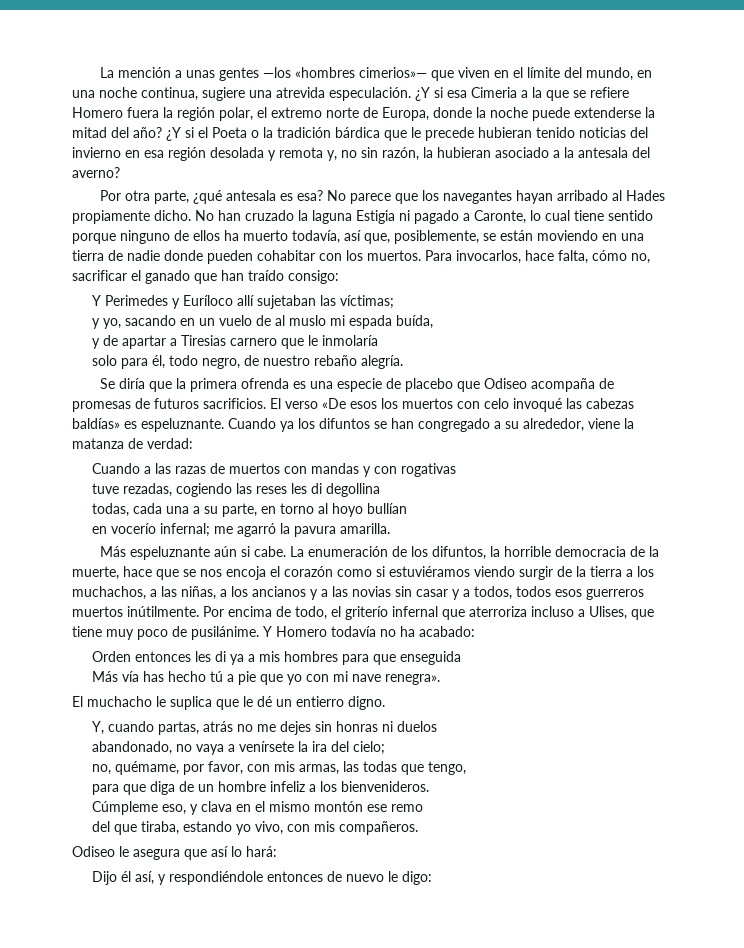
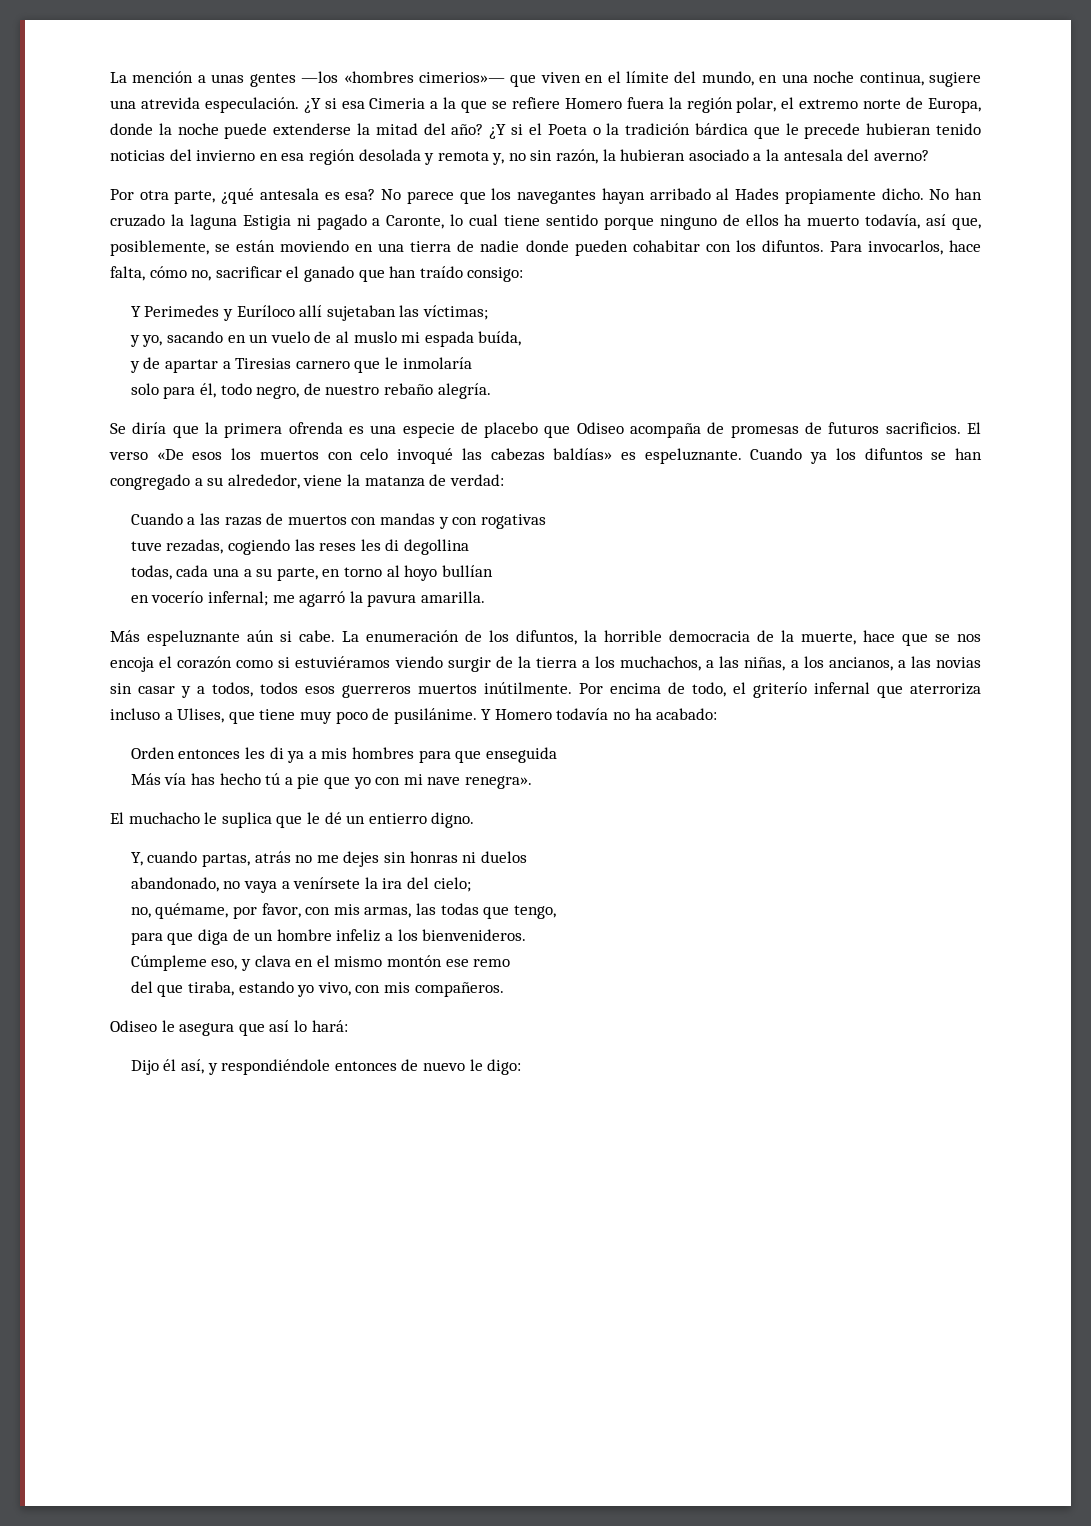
- No han cruzado la laguna Estigia ni pagado a Caronte, lo cual tiene sentido porque ninguno de ellos ha muerto todavía, así que, posiblemente, se están moviendo en una tierra de nadie donde pueden cohabitar con los muertos.
+ No han cruzado la laguna Estigia ni pagado a Caronte, lo cual tiene sentido porque ninguno de ellos ha muerto todavía, así que, posiblemente, se están moviendo en una tierra de nadie donde pueden cohabitar con los difuntos.
- La enumeración de los difuntos, la horrible democracia de la muerte, hace que se nos encoja el corazón como si estuviéramos viendo surgir de la tierra a los muchachos, a las niñas, a los ancianos y a las novias sin casar y a todos, todos esos guerreros muertos inútilmente.
+ La enumeración de los difuntos, la horrible democracia de la muerte, hace que se nos encoja el corazón como si estuviéramos viendo surgir de la tierra a los muchachos, a las niñas, a los ancianos, a las novias sin casar y a todos, todos esos guerreros muertos inútilmente.

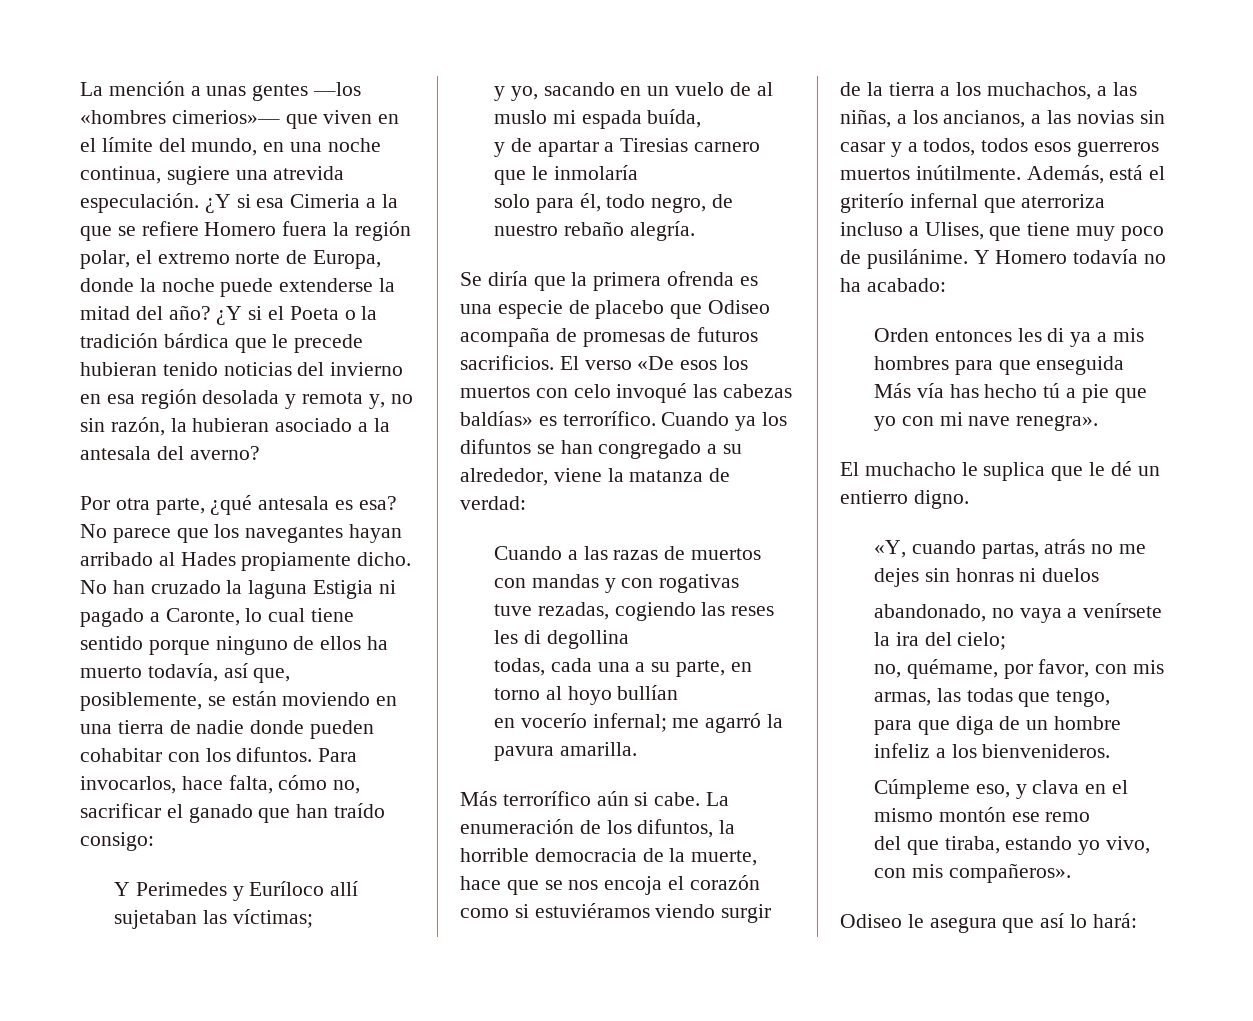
- El verso «De esos los muertos con celo invoqué las cabezas baldías» es espeluznante.
+ El verso «De esos los muertos con celo invoqué las cabezas baldías» es terrorífico.
- Más espeluznante aún si cabe.
+ Más terrorífico aún si cabe.
- Por encima de todo, el griterío infernal que aterroriza incluso a Ulises, que tiene muy poco de pusilánime.
+ Además, está el griterío infernal que aterroriza incluso a Ulises, que tiene muy poco de pusilánime.
- Y, cuando partas, atrás no me dejes sin honras ni duelos
+ «Y, cuando partas, atrás no me dejes sin honras ni duelos
- del que tiraba, estando yo vivo, con mis compañeros.
+ del que tiraba, estando yo vivo, con mis compañeros».
- Dijo él así, y respondiéndole entonces de nuevo le digo:

